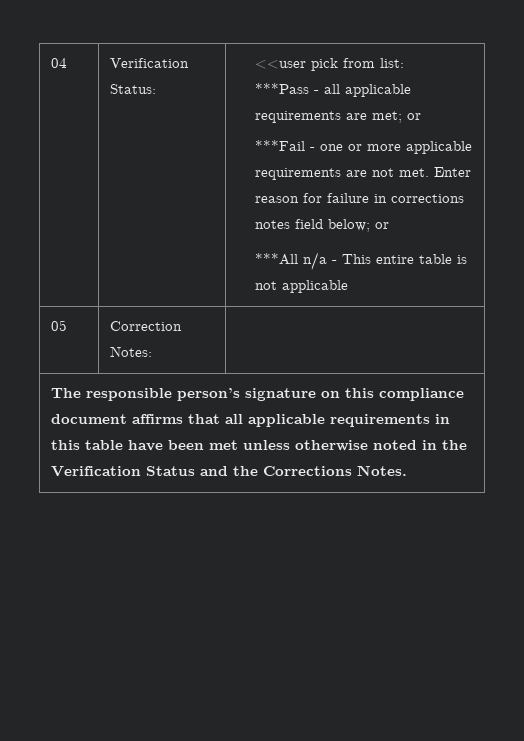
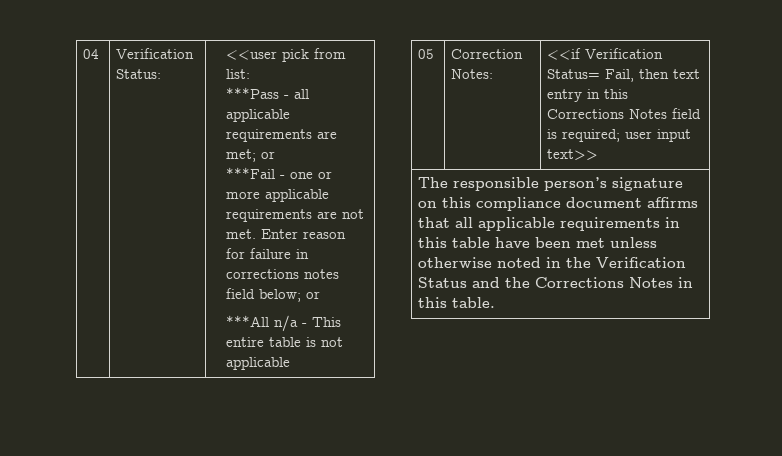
- 05 | Correction Notes: |
+ 05 | Correction Notes: | <<if Verification Status= Fail, then text entry in this Corrections Notes field is required; user input text>>
- The responsible person’s signature on this compliance document affirms that all applicable requirements in this table have been met unless otherwise noted in the Verification Status and the Corrections Notes.
+ The responsible person’s signature on this compliance document affirms that all applicable requirements in this table have been met unless otherwise noted in the Verification Status and the Corrections Notes in this table.

